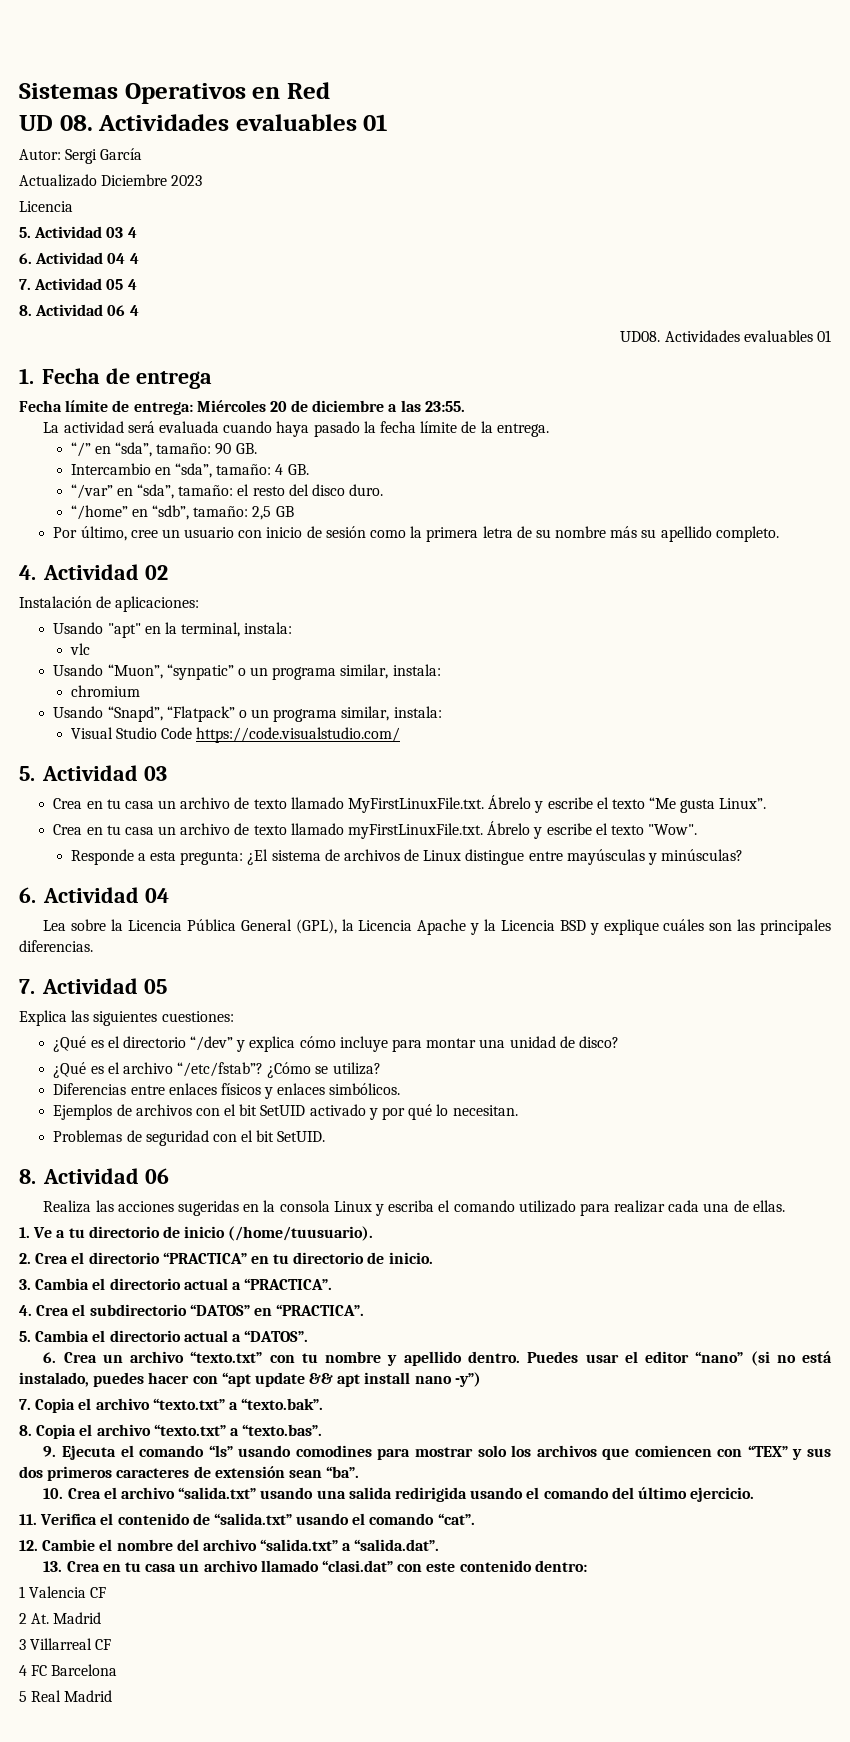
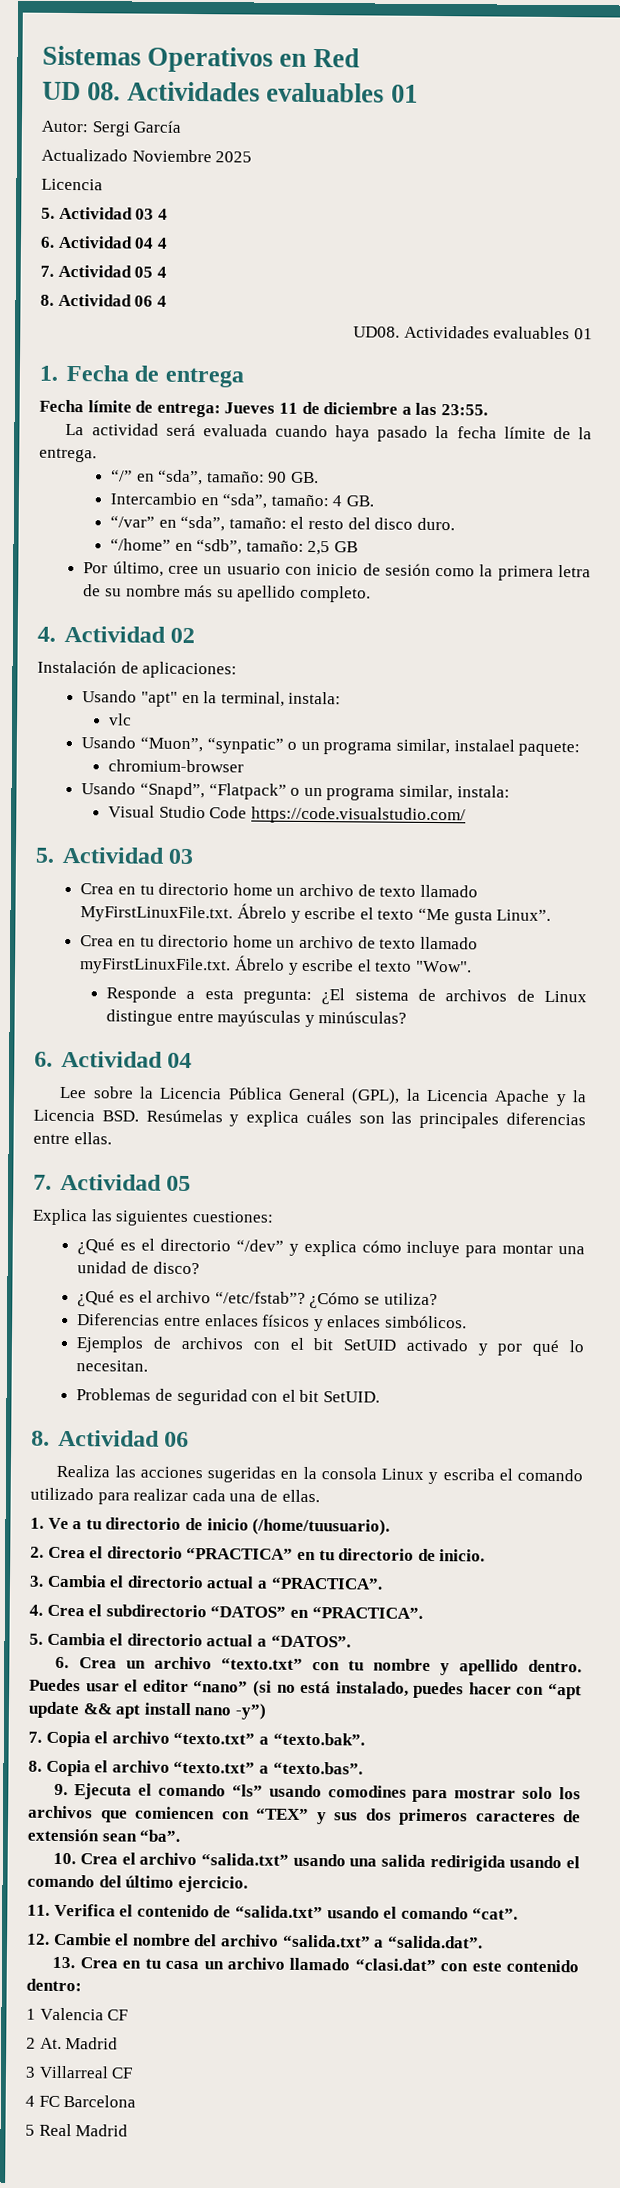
- Actualizado Diciembre 2023
+ Actualizado Noviembre 2025
- Fecha límite de entrega: Miércoles 20 de diciembre a las 23:55.
+ Fecha límite de entrega: Jueves 11 de diciembre a las 23:55.
- Usando “Muon”, “synpatic” o un programa similar, instala:
- chromium
+ Usando “Muon”, “synpatic” o un programa similar, instalael paquete:
+ chromium-browser
- Crea en tu casa un archivo de texto llamado MyFirstLinuxFile.txt. Ábrelo y escribe el texto “Me gusta Linux”.
+ Crea en tu directorio home un archivo de texto llamado MyFirstLinuxFile.txt. Ábrelo y escribe el texto “Me gusta Linux”.
- Crea en tu casa un archivo de texto llamado myFirstLinuxFile.txt. Ábrelo y escribe el texto "Wow".
+ Crea en tu directorio home un archivo de texto llamado myFirstLinuxFile.txt. Ábrelo y escribe el texto "Wow".
- Lea sobre la Licencia Pública General (GPL), la Licencia Apache y la Licencia BSD y explique cuáles son las principales diferencias.
+ Lee sobre la Licencia Pública General (GPL), la Licencia Apache y la Licencia BSD. Resúmelas y explica cuáles son las principales diferencias entre ellas.

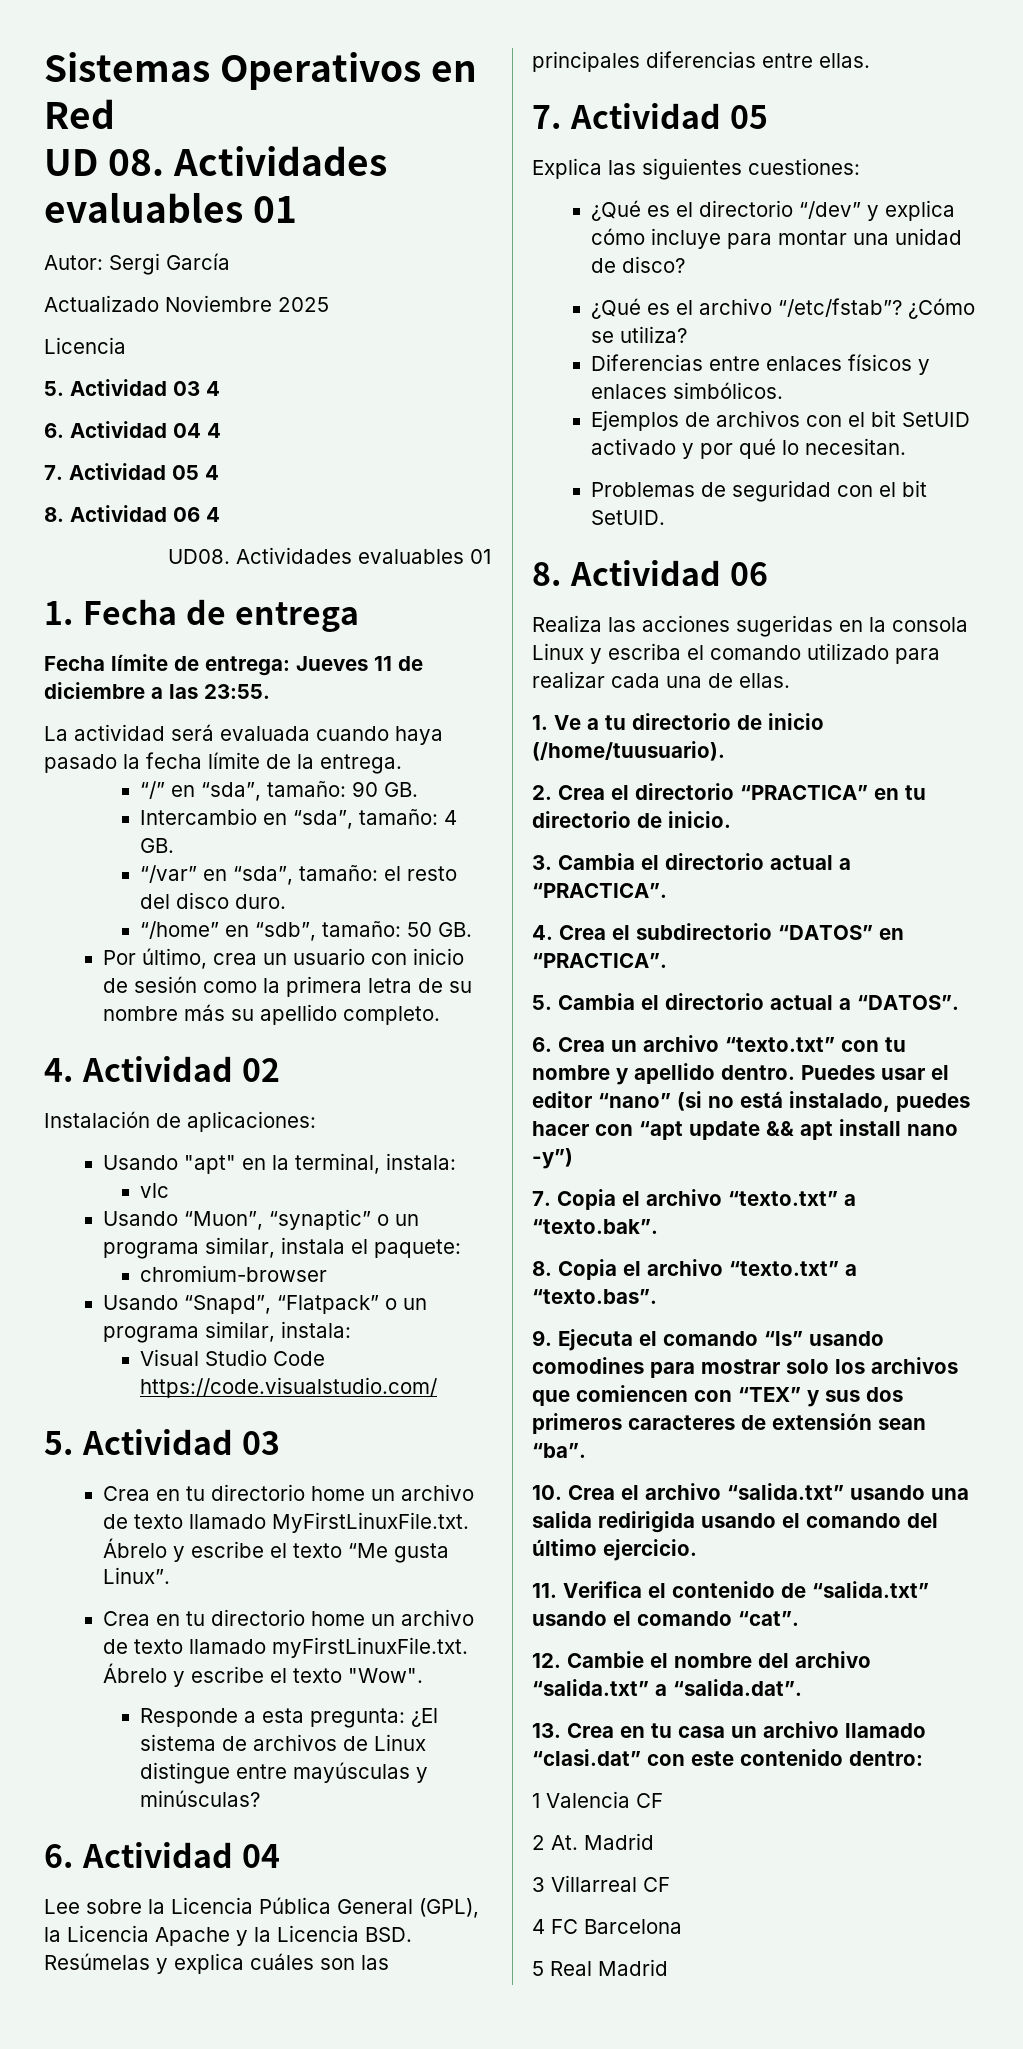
- “/home” en “sdb”, tamaño: 2,5 GB
+ “/home” en “sdb”, tamaño: 50 GB.
- Por último, cree un usuario con inicio de sesión como la primera letra de su nombre más su apellido completo.
+ Por último, crea un usuario con inicio de sesión como la primera letra de su nombre más su apellido completo.
- Usando “Muon”, “synpatic” o un programa similar, instalael paquete:
+ Usando “Muon”, “synaptic” o un programa similar, instala el paquete:

